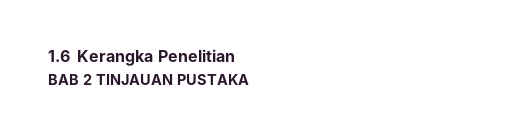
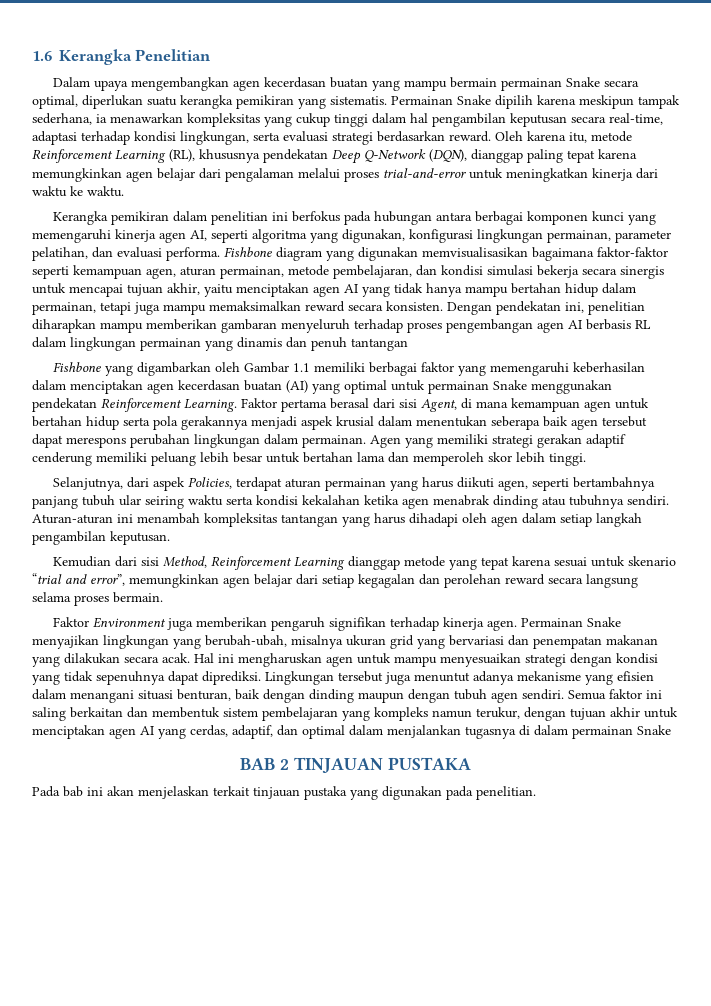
+ Dalam upaya mengembangkan agen kecerdasan buatan yang mampu bermain permainan Snake secara optimal, diperlukan suatu kerangka pemikiran yang sistematis. Permainan Snake dipilih karena meskipun tampak sederhana, ia menawarkan kompleksitas yang cukup tinggi dalam hal pengambilan keputusan secara real-time, adaptasi terhadap kondisi lingkungan, serta evaluasi strategi berdasarkan reward. Oleh karena itu, metode Reinforcement Learning (RL), khususnya pendekatan Deep Q-Network (DQN), dianggap paling tepat karena memungkinkan agen belajar dari pengalaman melalui proses trial-and-error untuk meningkatkan kinerja dari waktu ke waktu.
+ Kerangka pemikiran dalam penelitian ini berfokus pada hubungan antara berbagai komponen kunci yang memengaruhi kinerja agen AI, seperti algoritma yang digunakan, konfigurasi lingkungan permainan, parameter pelatihan, dan evaluasi performa. Fishbone diagram yang digunakan memvisualisasikan bagaimana faktor-faktor seperti kemampuan agen, aturan permainan, metode pembelajaran, dan kondisi simulasi bekerja secara sinergis untuk mencapai tujuan akhir, yaitu menciptakan agen AI yang tidak hanya mampu bertahan hidup dalam permainan, tetapi juga mampu memaksimalkan reward secara konsisten. Dengan pendekatan ini, penelitian diharapkan mampu memberikan gambaran menyeluruh terhadap proses pengembangan agen AI berbasis RL dalam lingkungan permainan yang dinamis dan penuh tantangan
+ Fishbone yang digambarkan oleh Gambar 1.1 memiliki berbagai faktor yang memengaruhi keberhasilan dalam menciptakan agen kecerdasan buatan (AI) yang optimal untuk permainan Snake menggunakan pendekatan Reinforcement Learning. Faktor pertama berasal dari sisi Agent, di mana kemampuan agen untuk bertahan hidup serta pola gerakannya menjadi aspek krusial dalam menentukan seberapa baik agen tersebut dapat merespons perubahan lingkungan dalam permainan. Agen yang memiliki strategi gerakan adaptif cenderung memiliki peluang lebih besar untuk bertahan lama dan memperoleh skor lebih tinggi.
+ Selanjutnya, dari aspek Policies, terdapat aturan permainan yang harus diikuti agen, seperti bertambahnya panjang tubuh ular seiring waktu serta kondisi kekalahan ketika agen menabrak dinding atau tubuhnya sendiri. Aturan-aturan ini menambah kompleksitas tantangan yang harus dihadapi oleh agen dalam setiap langkah pengambilan keputusan.
+ Kemudian dari sisi Method, Reinforcement Learning dianggap metode yang tepat karena sesuai untuk skenario “trial and error”, memungkinkan agen belajar dari setiap kegagalan dan perolehan reward secara langsung selama proses bermain.
+ Faktor Environment juga memberikan pengaruh signifikan terhadap kinerja agen. Permainan Snake menyajikan lingkungan yang berubah-ubah, misalnya ukuran grid yang bervariasi dan penempatan makanan yang dilakukan secara acak. Hal ini mengharuskan agen untuk mampu menyesuaikan strategi dengan kondisi yang tidak sepenuhnya dapat diprediksi. Lingkungan tersebut juga menuntut adanya mekanisme yang efisien dalam menangani situasi benturan, baik dengan dinding maupun dengan tubuh agen sendiri. Semua faktor ini saling berkaitan dan membentuk sistem pembelajaran yang kompleks namun terukur, dengan tujuan akhir untuk menciptakan agen AI yang cerdas, adaptif, dan optimal dalam menjalankan tugasnya di dalam permainan Snake
  BAB 2 TINJAUAN PUSTAKA
+ Pada bab ini akan menjelaskan terkait tinjauan pustaka yang digunakan pada penelitian.

